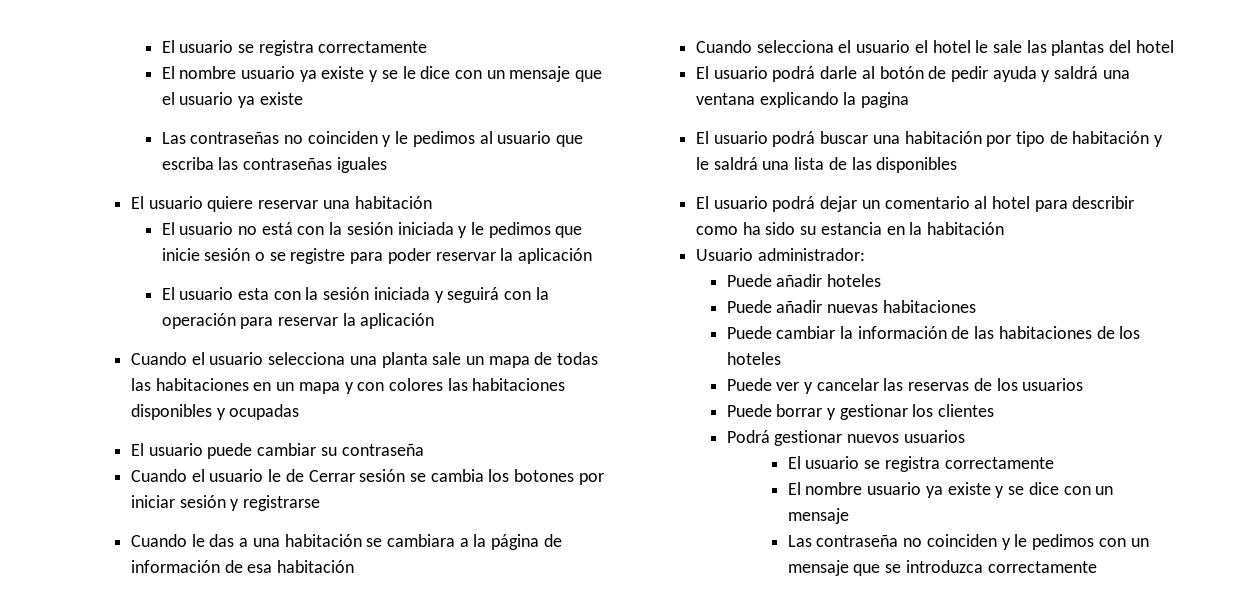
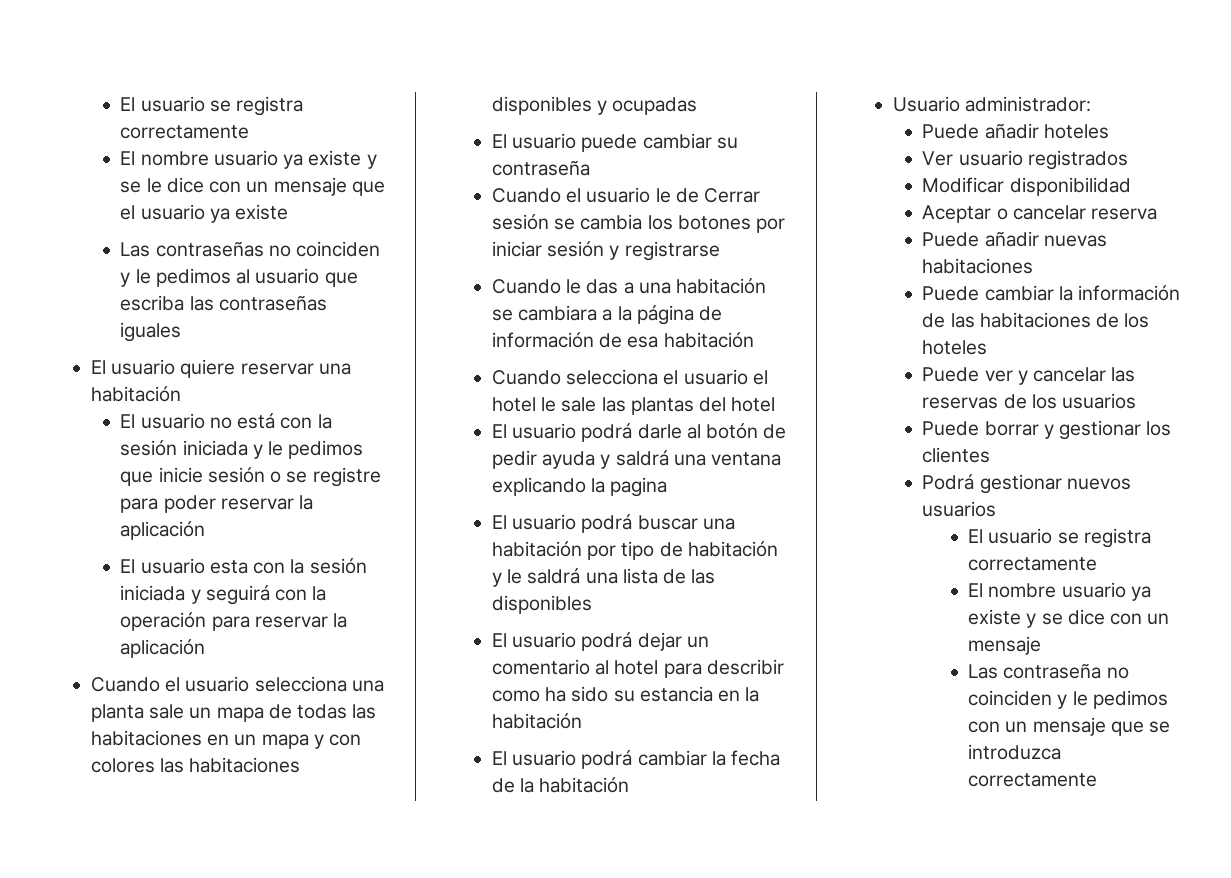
+ El usuario podrá cambiar la fecha de la habitación
+ Ver usuario registrados
+ Modificar disponibilidad
+ Aceptar o cancelar reserva

